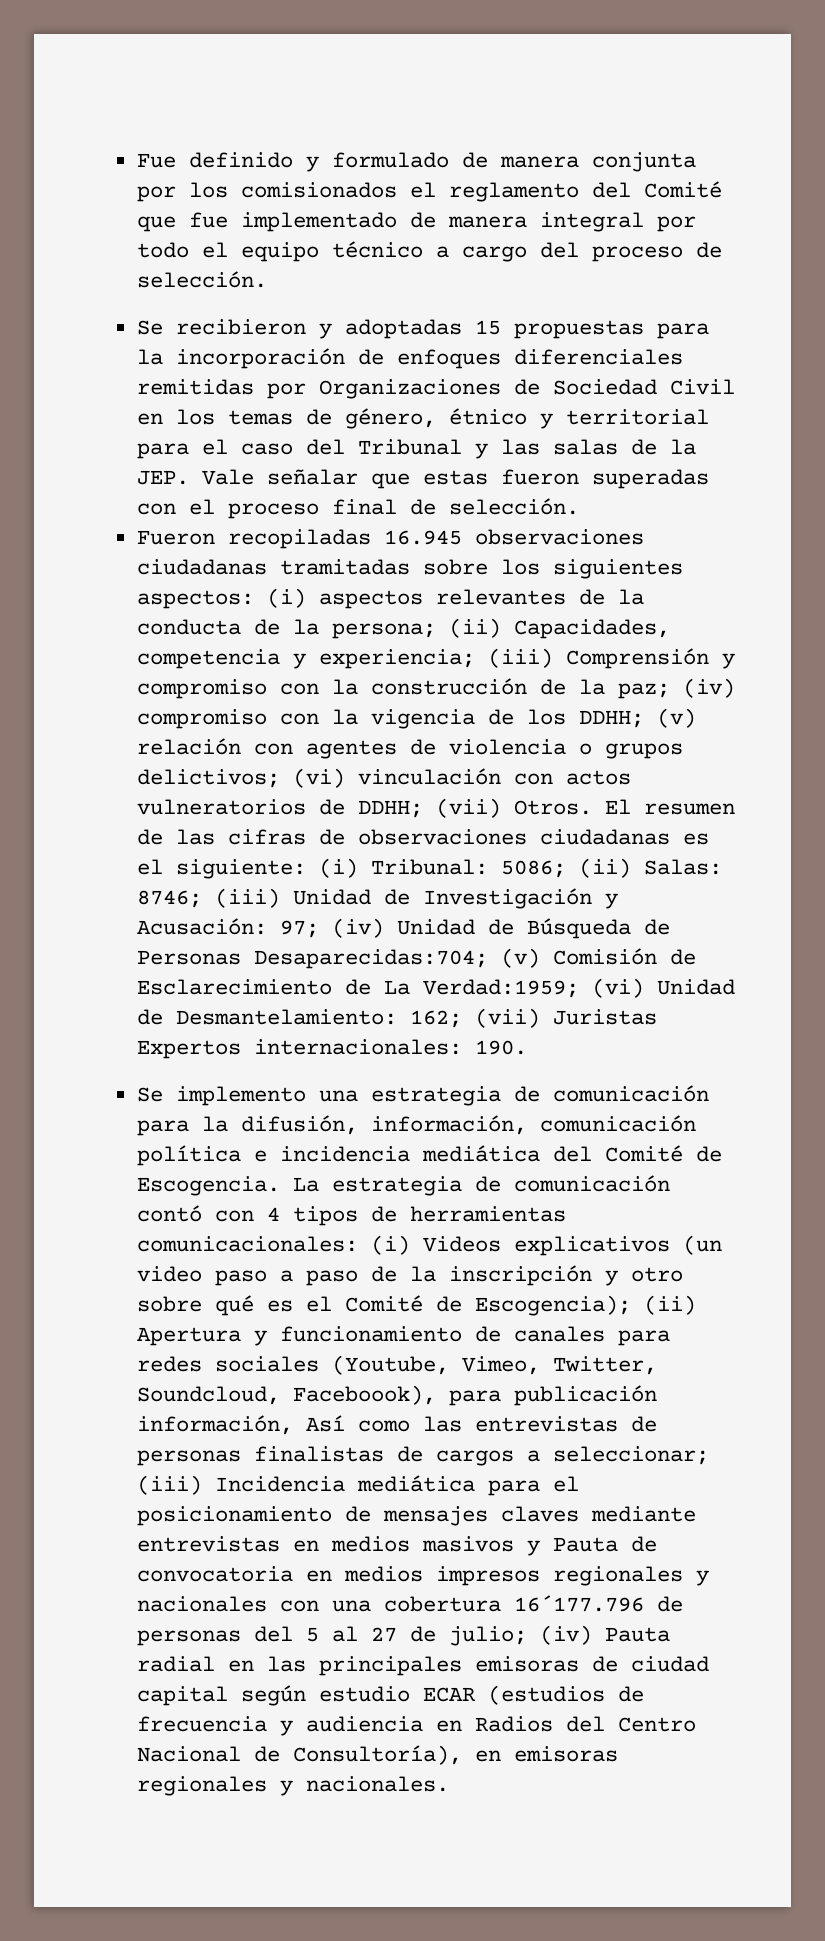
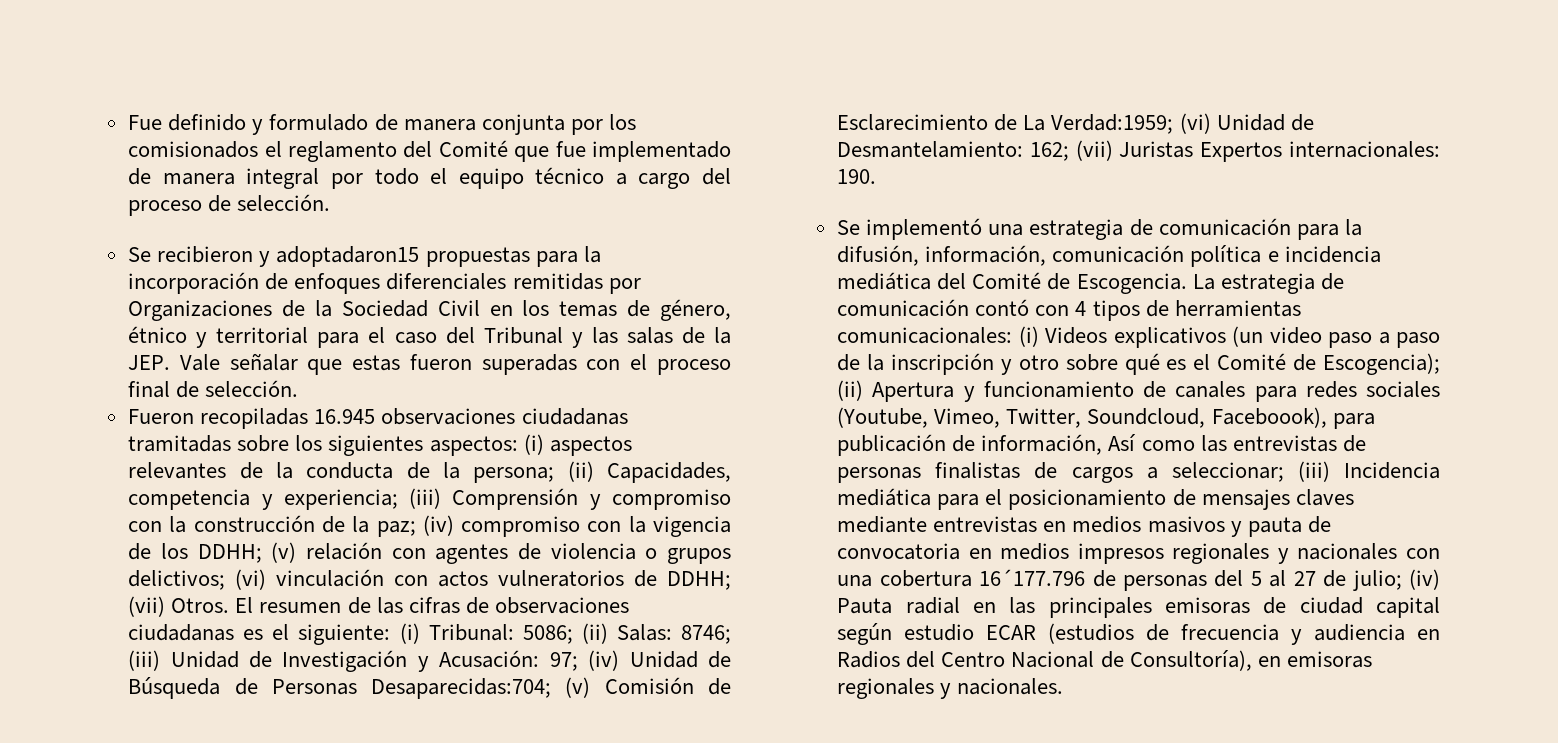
- Se recibieron y adoptadas 15 propuestas para la incorporación de enfoques diferenciales remitidas por Organizaciones de Sociedad Civil en los temas de género, étnico y territorial para el caso del Tribunal y las salas de la JEP. Vale señalar que estas fueron superadas con el proceso final de selección.
+ Se recibieron y adoptadaron15 propuestas para la incorporación de enfoques diferenciales remitidas por Organizaciones de la Sociedad Civil en los temas de género, étnico y territorial para el caso del Tribunal y las salas de la JEP. Vale señalar que estas fueron superadas con el proceso final de selección.
- Se implemento una estrategia de comunicación para la difusión, información, comunicación política e incidencia mediática del Comité de Escogencia.
+ Se implementó una estrategia de comunicación para la difusión, información, comunicación política e incidencia mediática del Comité de Escogencia.
- (ii) Apertura y funcionamiento de canales para redes sociales (Youtube, Vimeo, Twitter, Soundcloud, Faceboook), para publicación información, Así como las entrevistas de personas finalistas de cargos a seleccionar;
+ (ii) Apertura y funcionamiento de canales para redes sociales (Youtube, Vimeo, Twitter, Soundcloud, Faceboook), para publicación de información, Así como las entrevistas de personas finalistas de cargos a seleccionar;
- (iii) Incidencia mediática para el posicionamiento de mensajes claves mediante entrevistas en medios masivos y Pauta de convocatoria en medios impresos regionales y nacionales con una cobertura 16´177.796 de personas del 5 al 27 de julio;
+ (iii) Incidencia mediática para el posicionamiento de mensajes claves mediante entrevistas en medios masivos y pauta de convocatoria en medios impresos regionales y nacionales con una cobertura 16´177.796 de personas del 5 al 27 de julio;

